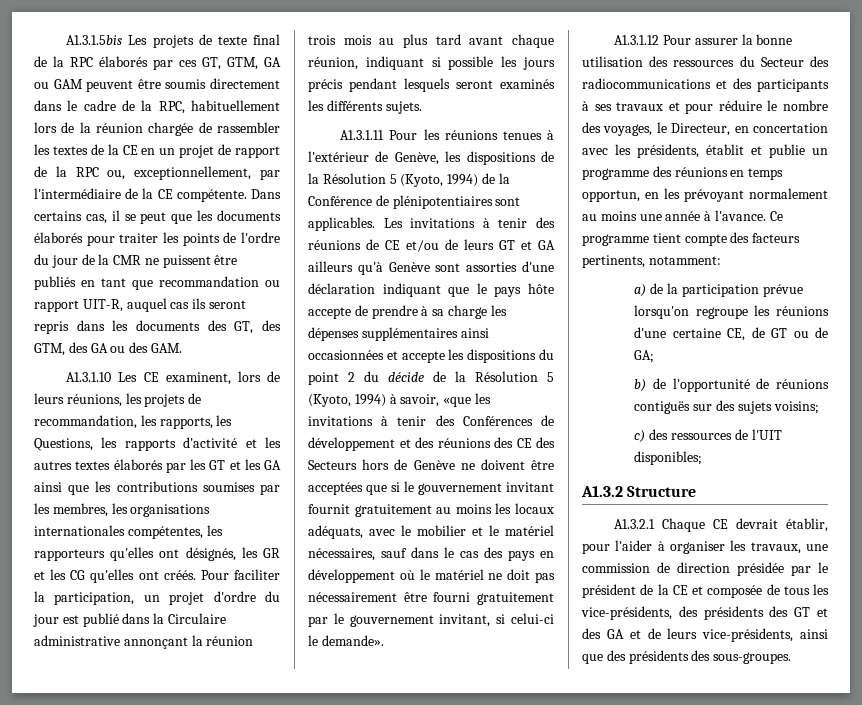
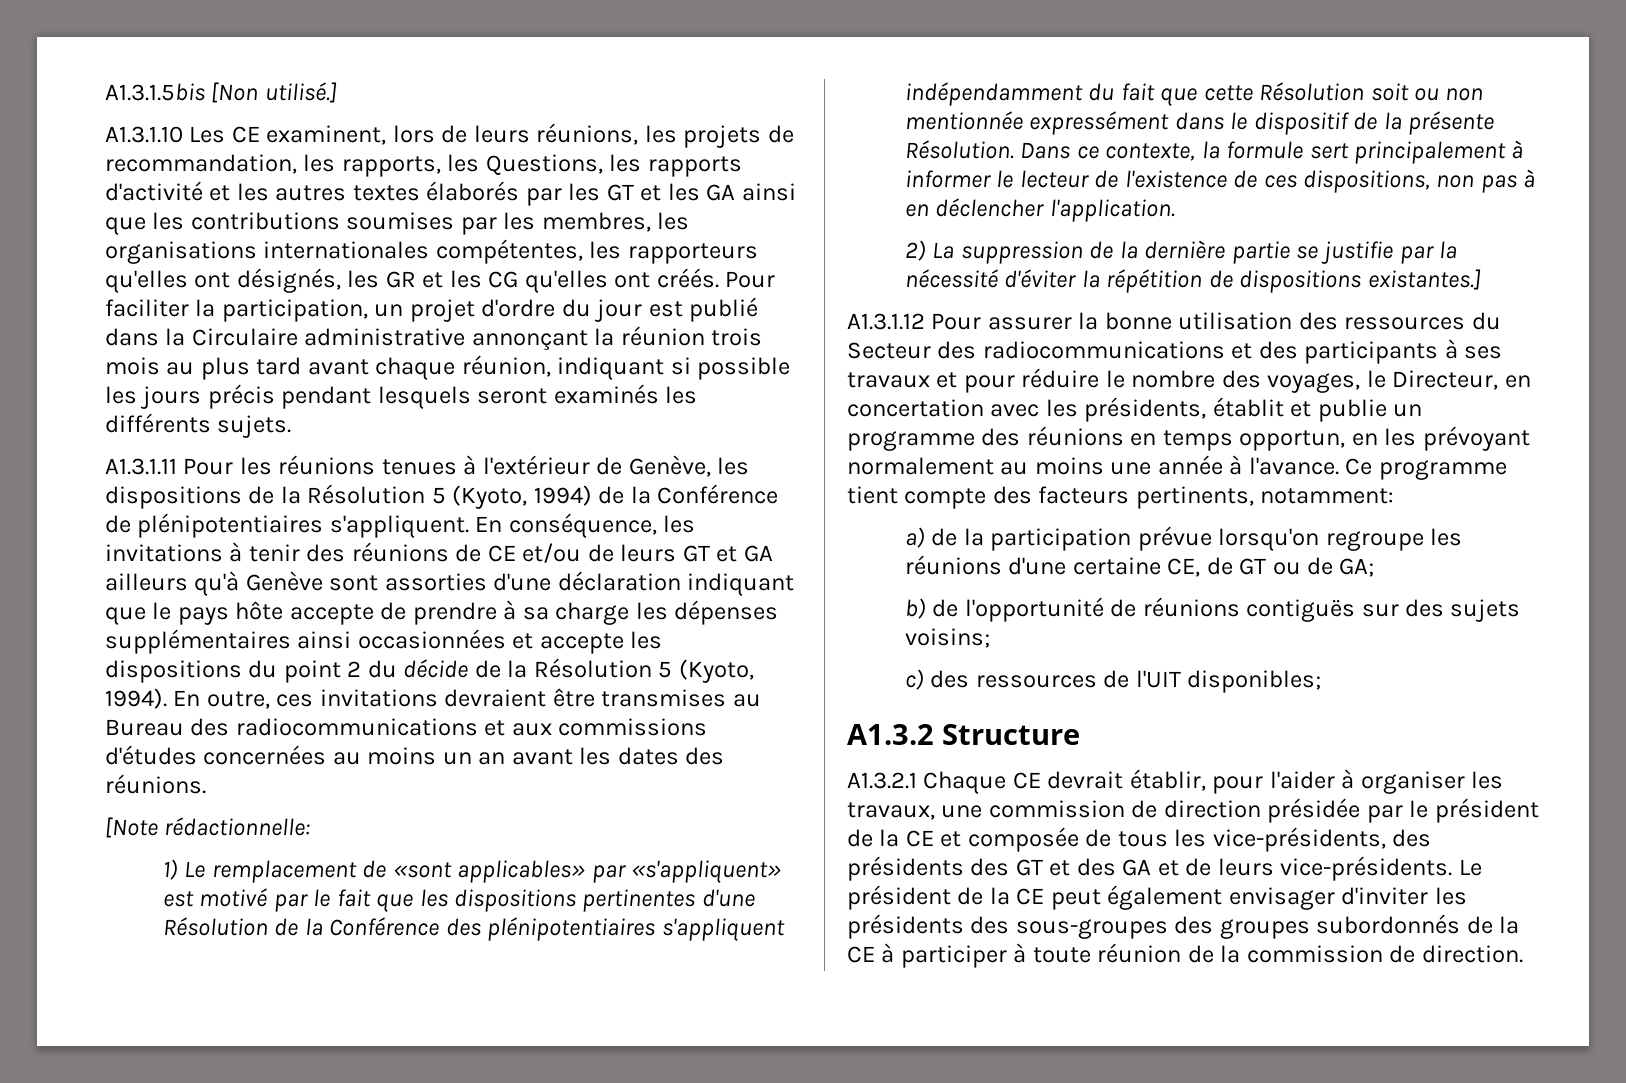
- A1.3.1.5bis Les projets de texte final de la RPC élaborés par ces GT, GTM, GA ou GAM peuvent être soumis directement dans le cadre de la RPC, habituellement lors de la réunion chargée de rassembler les textes de la CE en un projet de rapport de la RPC ou, exceptionnellement, par l'intermédiaire de la CE compétente. Dans certains cas, il se peut que les documents élaborés pour traiter les points de l'ordre du jour de la CMR ne puissent être publiés en tant que recommandation ou rapport UIT-R, auquel cas ils seront repris dans les documents des GT, des GTM, des GA ou des GAM.
+ A1.3.1.5bis [Non utilisé.]
- A1.3.1.11 Pour les réunions tenues à l'extérieur de Genève, les dispositions de la Résolution 5 (Kyoto, 1994) de la Conférence de plénipotentiaires sont applicables. Les invitations à tenir des réunions de CE et/ou de leurs GT et GA ailleurs qu'à Genève sont assorties d'une déclaration indiquant que le pays hôte accepte de prendre à sa charge les dépenses supplémentaires ainsi occasionnées et accepte les dispositions du point 2 du décide de la Résolution 5 (Kyoto, 1994) à savoir, «que les invitations à tenir des Conférences de développement et des réunions des CE des Secteurs hors de Genève ne doivent être acceptées que si le gouvernement invitant fournit gratuitement au moins les locaux adéquats, avec le mobilier et le matériel nécessaires, sauf dans le cas des pays en développement où le matériel ne doit pas nécessairement être fourni gratuitement par le gouvernement invitant, si celui-ci le demande».
+ A1.3.1.11 Pour les réunions tenues à l'extérieur de Genève, les dispositions de la Résolution 5 (Kyoto, 1994) de la Conférence de plénipotentiaires s'appliquent. En conséquence, les invitations à tenir des réunions de CE et/ou de leurs GT et GA ailleurs qu'à Genève sont assorties d'une déclaration indiquant que le pays hôte accepte de prendre à sa charge les dépenses supplémentaires ainsi occasionnées et accepte les dispositions du point 2 du décide de la Résolution 5 (Kyoto, 1994). En outre, ces invitations devraient être transmises au Bureau des radiocommunications et aux commissions d'études concernées au moins un an avant les dates des réunions.
+ [Note rédactionnelle:
+ 1) Le remplacement de «sont applicables» par «s'appliquent» est motivé par le fait que les dispositions pertinentes d'une Résolution de la Conférence des plénipotentiaires s'appliquent indépendamment du fait que cette Résolution soit ou non mentionnée expressément dans le dispositif de la présente Résolution. Dans ce contexte, la formule sert principalement à informer le lecteur de l'existence de ces dispositions, non pas à en déclencher l'application.
+ 2) La suppression de la dernière partie se justifie par la nécessité d'éviter la répétition de dispositions existantes.]
- A1.3.2.1 Chaque CE devrait établir, pour l'aider à organiser les travaux, une commission de direction présidée par le président de la CE et composée de tous les vice-présidents, des présidents des GT et des GA et de leurs vice-présidents, ainsi que des présidents des sous-groupes.
+ A1.3.2.1 Chaque CE devrait établir, pour l'aider à organiser les travaux, une commission de direction présidée par le président de la CE et composée de tous les vice-présidents, des présidents des GT et des GA et de leurs vice-présidents. Le président de la CE peut également envisager d'inviter les présidents des sous-groupes des groupes subordonnés de la CE à participer à toute réunion de la commission de direction.

